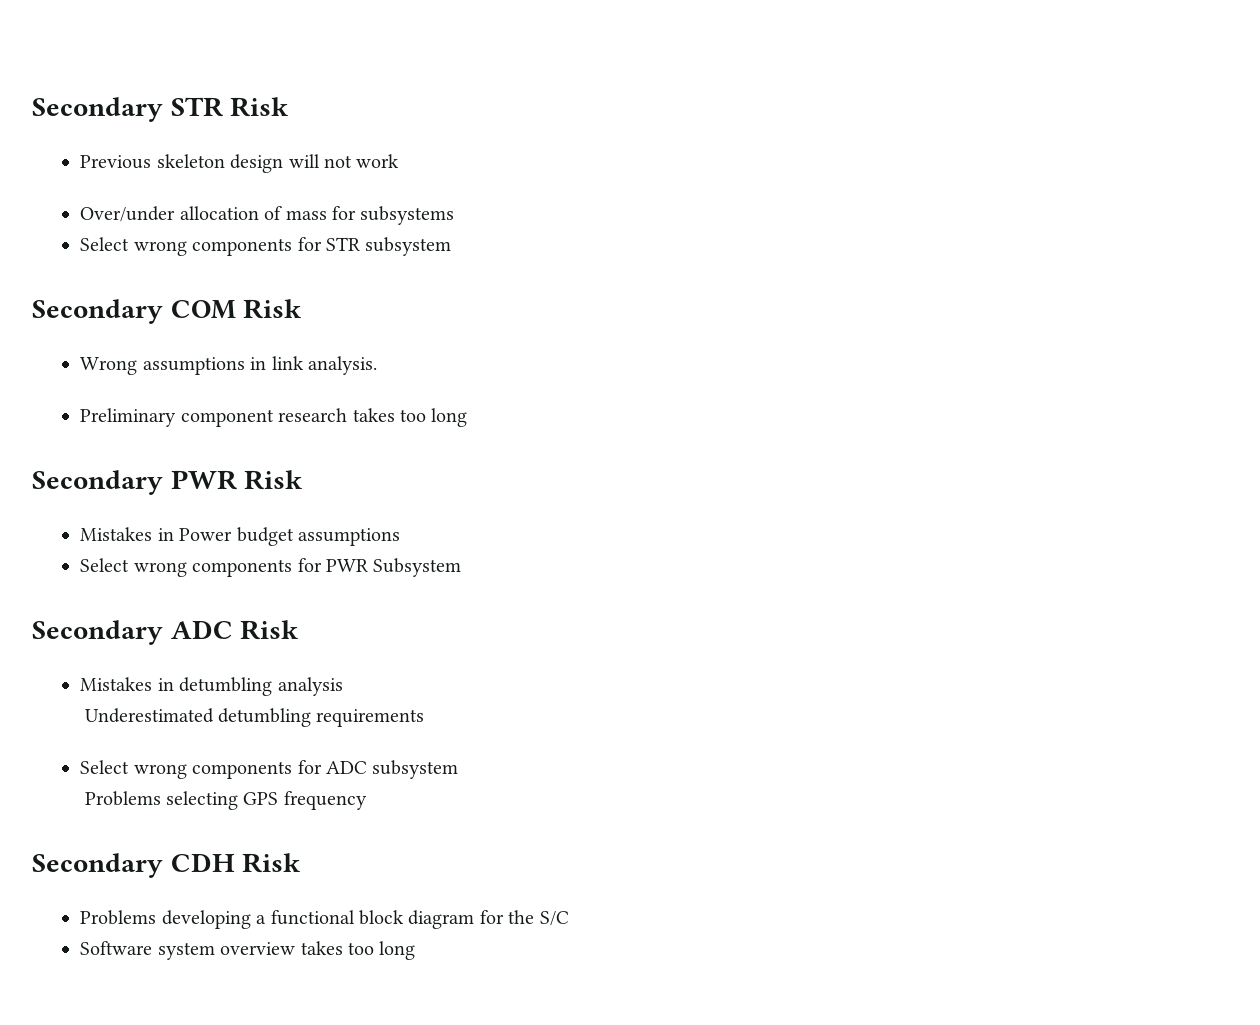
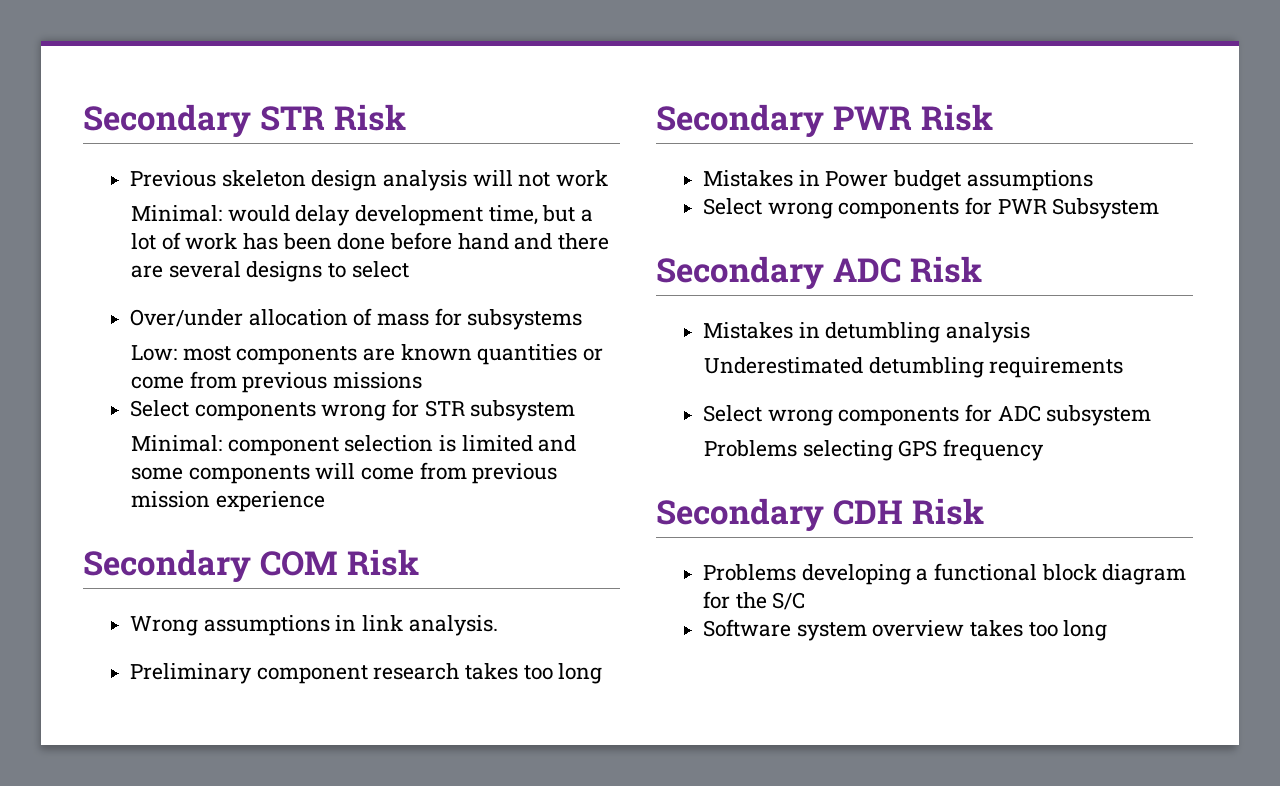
- Previous skeleton design will not work
+ Previous skeleton design analysis will not work
+ Minimal: would delay development time, but a lot of work has been done before hand and there are several designs to select
- Select wrong components for STR subsystem
+ Low: most components are known quantities or come from previous missions
+ Select components wrong for STR subsystem
+ Minimal: component selection is limited and some components will come from previous mission experience

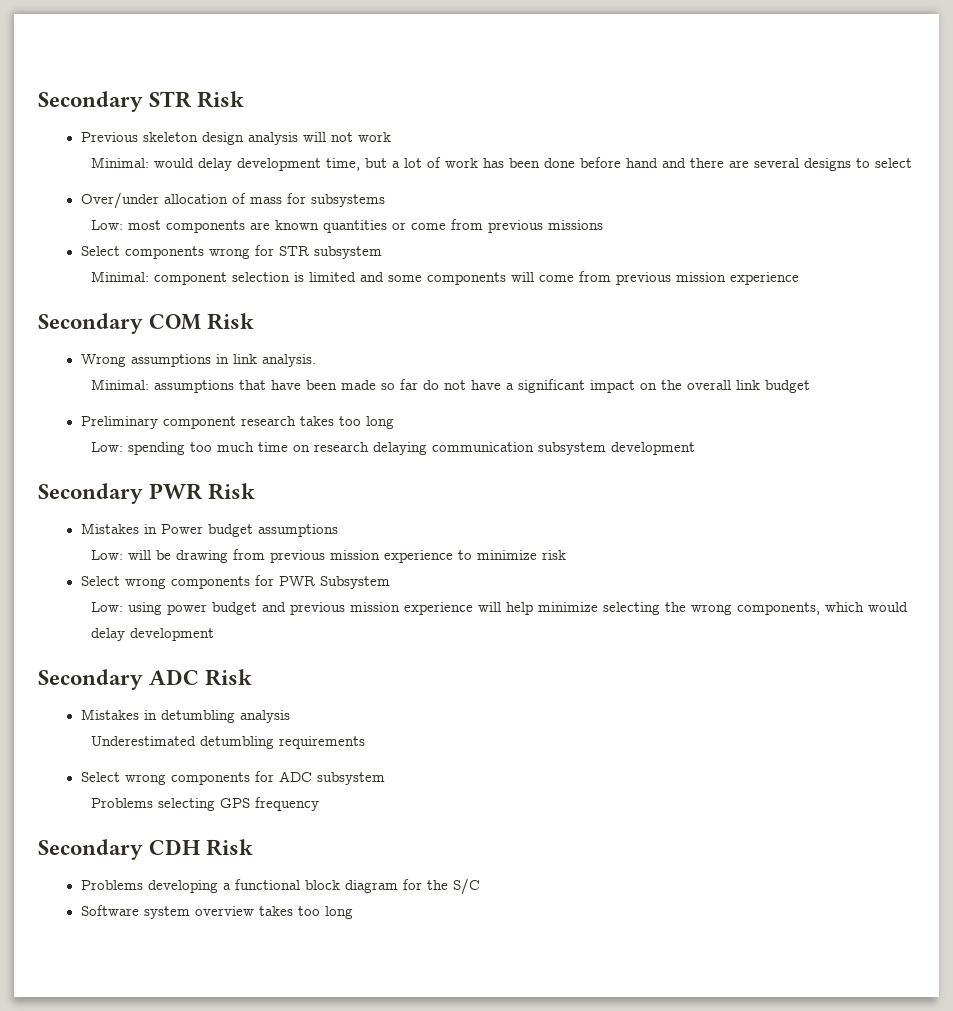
+ Minimal: assumptions that have been made so far do not have a significant impact on the overall link budget
+ Low: spending too much time on research delaying communication subsystem development
+ Low: will be drawing from previous mission experience to minimize risk
+ Low: using power budget and previous mission experience will help minimize selecting the wrong components, which would delay development

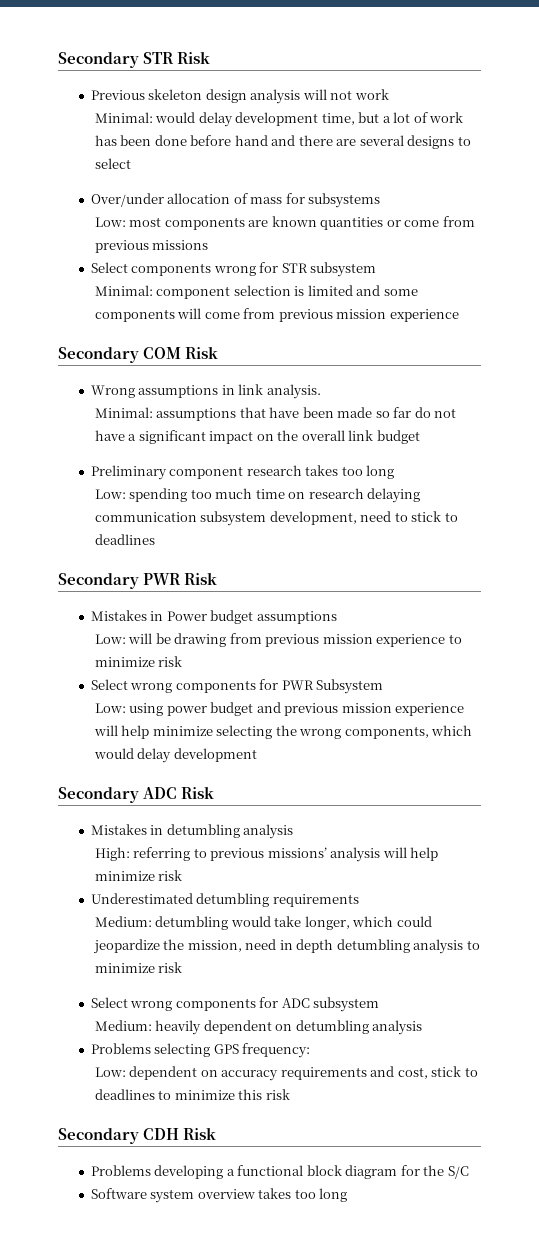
- Low: spending too much time on research delaying communication subsystem development
+ Low: spending too much time on research delaying communication subsystem development, need to stick to deadlines
+ High: referring to previous missions’ analysis will help minimize risk
  Underestimated detumbling requirements
+ Medium: detumbling would take longer, which could jeopardize the mission, need in depth detumbling analysis to minimize risk
- Problems selecting GPS frequency
+ Medium: heavily dependent on detumbling analysis
+ Problems selecting GPS frequency:
+ Low: dependent on accuracy requirements and cost, stick to deadlines to minimize this risk

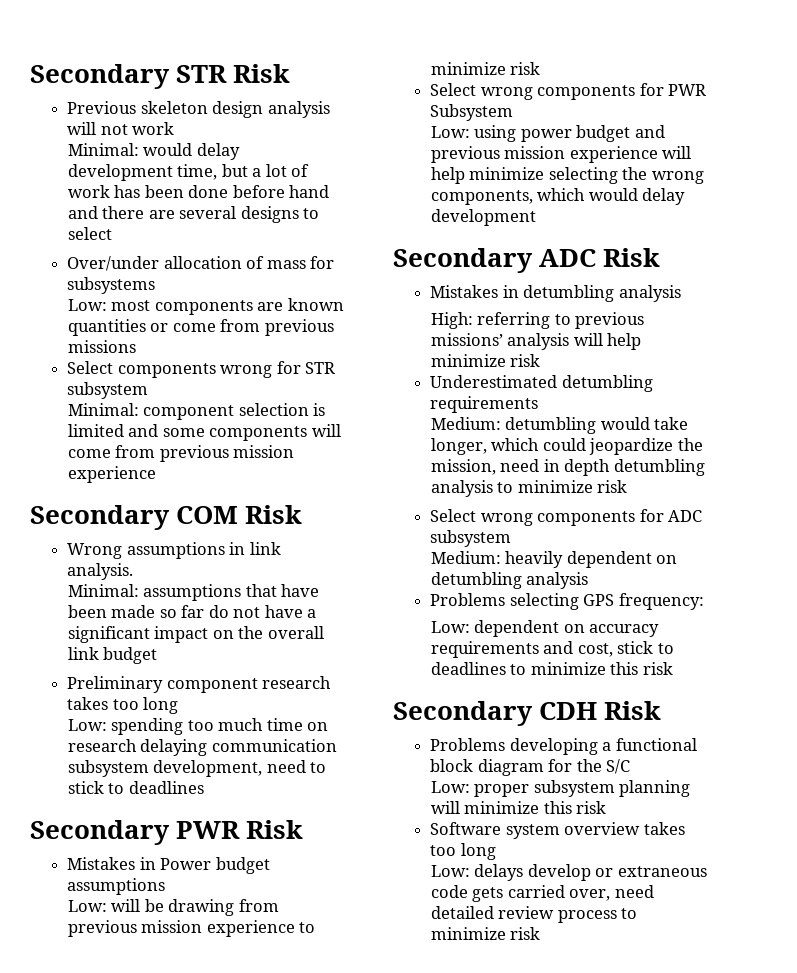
+ Low: proper subsystem planning will minimize this risk
+ Low: delays develop or extraneous code gets carried over, need detailed review process to minimize risk

